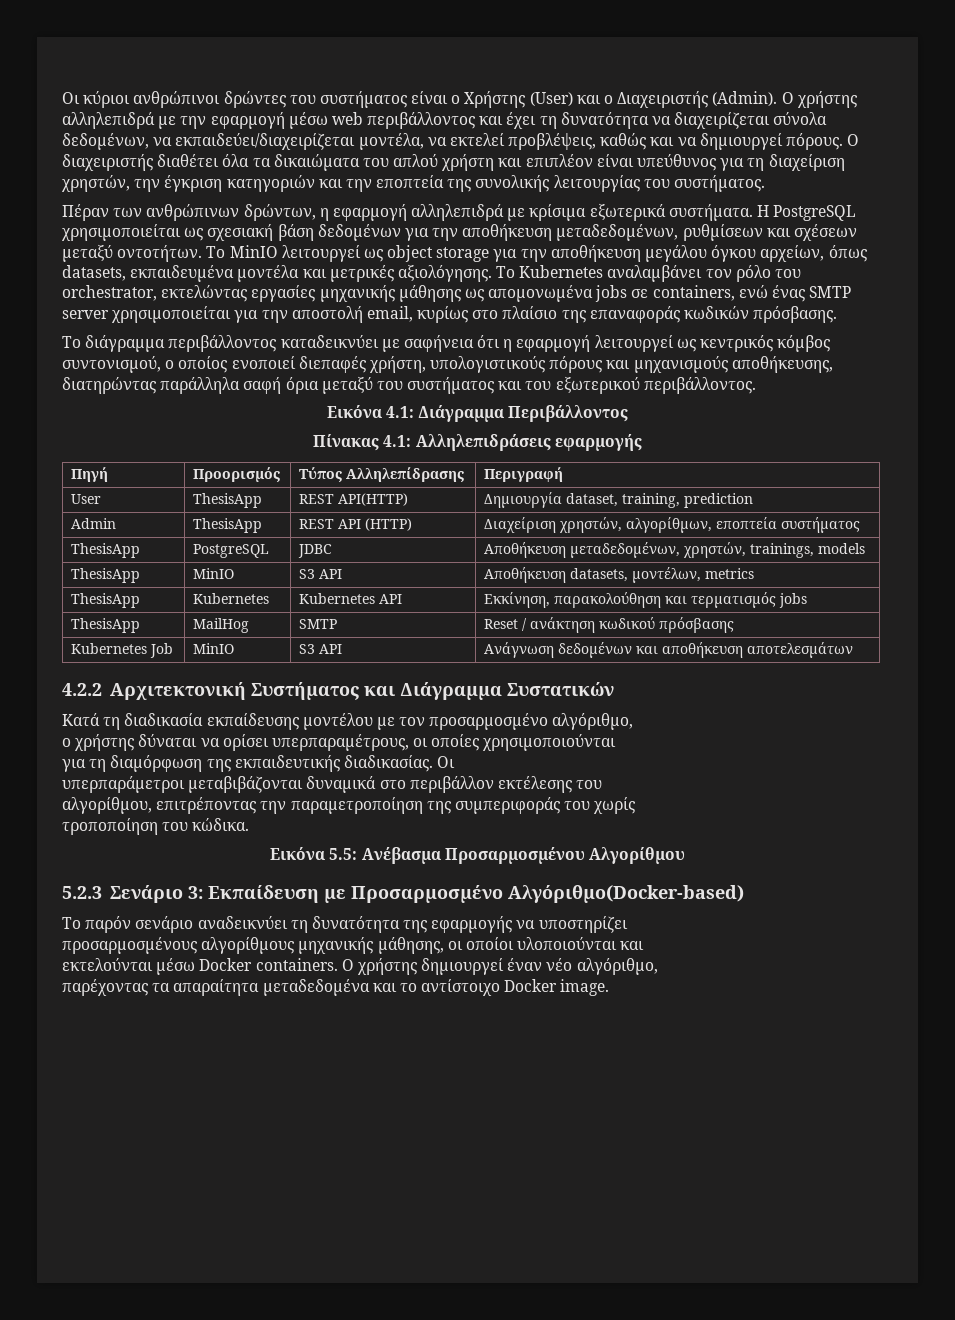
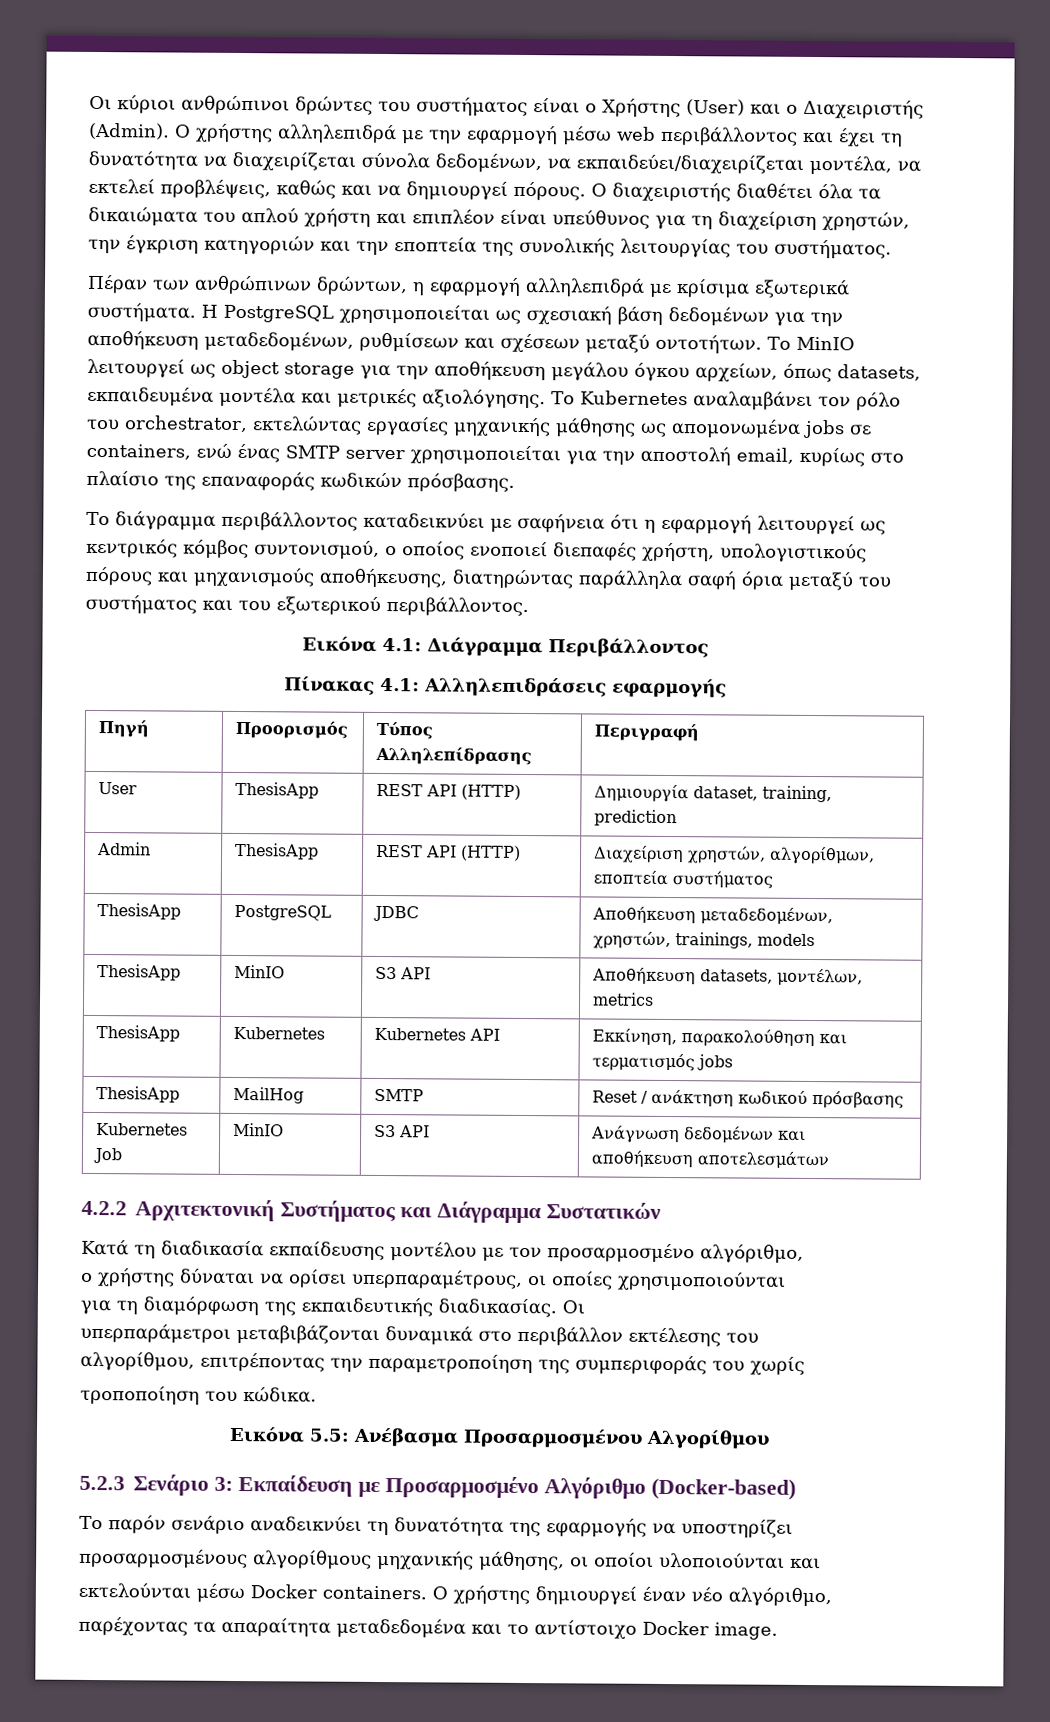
- User | ThesisApp | REST API(HTTP) | Δημιουργία dataset, training, prediction
+ User | ThesisApp | REST API (HTTP) | Δημιουργία dataset, training, prediction
- 5.2.3 Σενάριο 3: Εκπαίδευση με Προσαρμοσμένο Αλγόριθμο(Docker-based)
+ 5.2.3 Σενάριο 3: Εκπαίδευση με Προσαρμοσμένο Αλγόριθμο (Docker-based)

